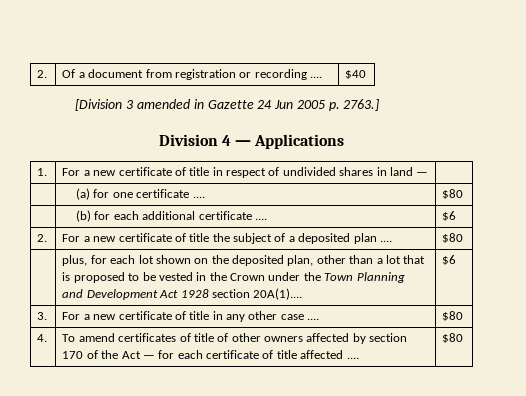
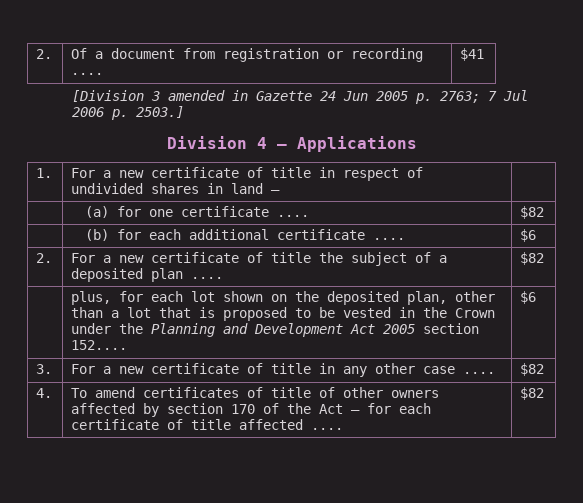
- 2. | Of a document from registration or recording .... | $40
+ 2. | Of a document from registration or recording .... | $41
- [Division 3 amended in Gazette 24 Jun 2005 p. 2763.]
+ [Division 3 amended in Gazette 24 Jun 2005 p. 2763; 7 Jul 2006 p. 2503.]
- | (a) for one certificate .... | $80
+ | (a) for one certificate .... | $82
- 2. | For a new certificate of title the subject of a deposited plan .... | $80
+ 2. | For a new certificate of title the subject of a deposited plan .... | $82
- | plus, for each lot shown on the deposited plan, other than a lot that is proposed to be vested in the Crown under the Town Planning and Development Act 1928 section 20A(1).... | $6
+ | plus, for each lot shown on the deposited plan, other than a lot that is proposed to be vested in the Crown under the Planning and Development Act 2005 section 152.... | $6
- 3. | For a new certificate of title in any other case .... | $80
+ 3. | For a new certificate of title in any other case .... | $82
- 4. | To amend certificates of title of other owners affected by section 170 of the Act — for each certificate of title affected .... | $80
+ 4. | To amend certificates of title of other owners affected by section 170 of the Act — for each certificate of title affected .... | $82

